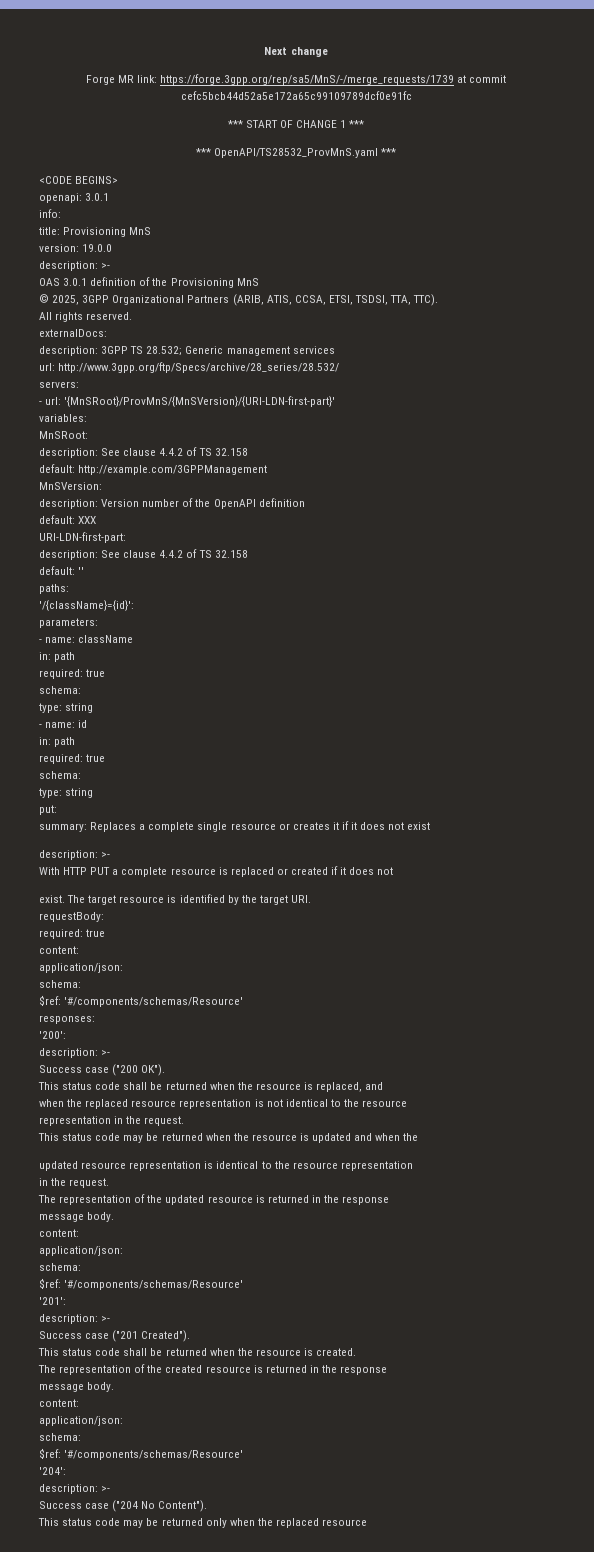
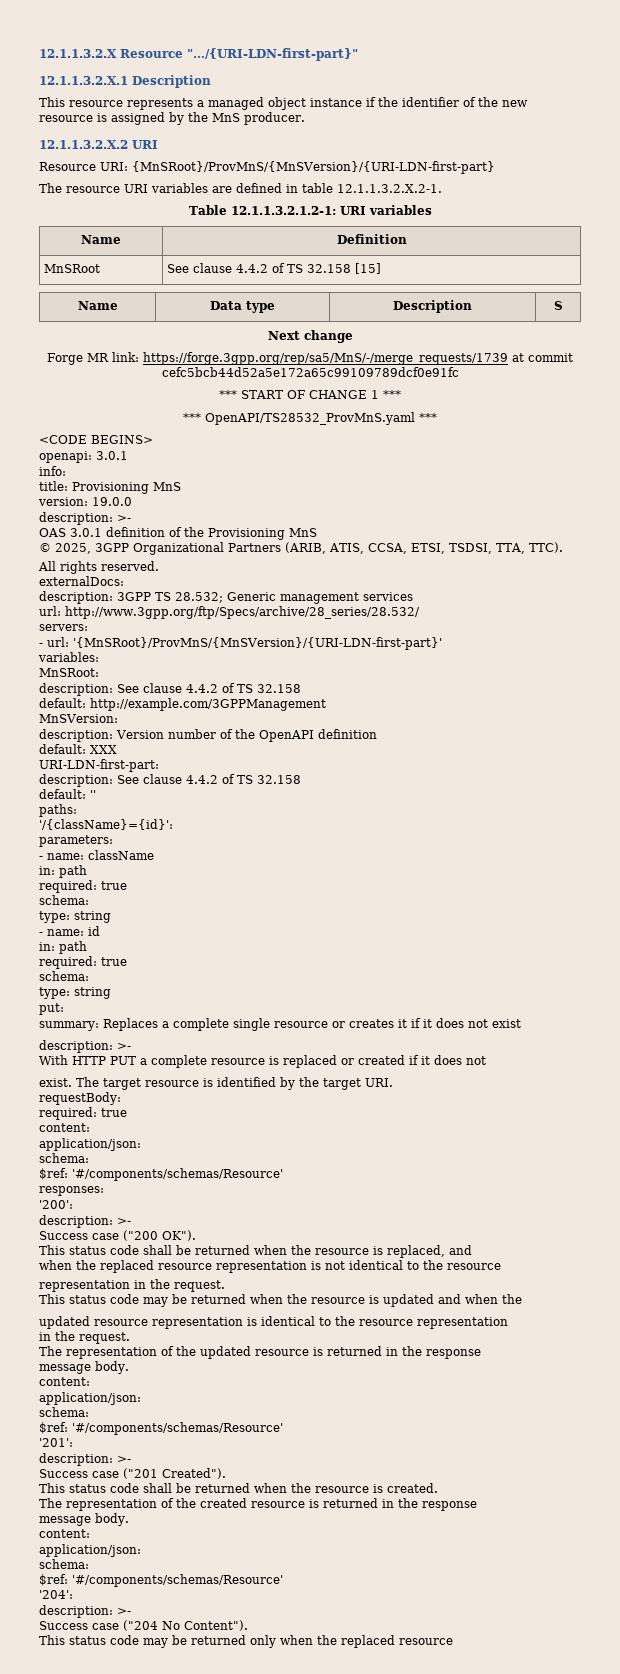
+ 12.1.1.3.2.X Resource "…/{URI-LDN-first-part}"
+ 12.1.1.3.2.X.1 Description
+ This resource represents a managed object instance if the identifier of the new resource is assigned by the MnS producer.
+ 12.1.1.3.2.X.2 URI
+ Resource URI: {MnSRoot}/ProvMnS/{MnSVersion}/{URI-LDN-first-part}
+ The resource URI variables are defined in table 12.1.1.3.2.X.2-1.
+ Table 12.1.1.3.2.1.2-1: URI variables
+ Name | Definition
+ MnSRoot | See clause 4.4.2 of TS 32.158 [15]
+ Name | Data type | Description | S

